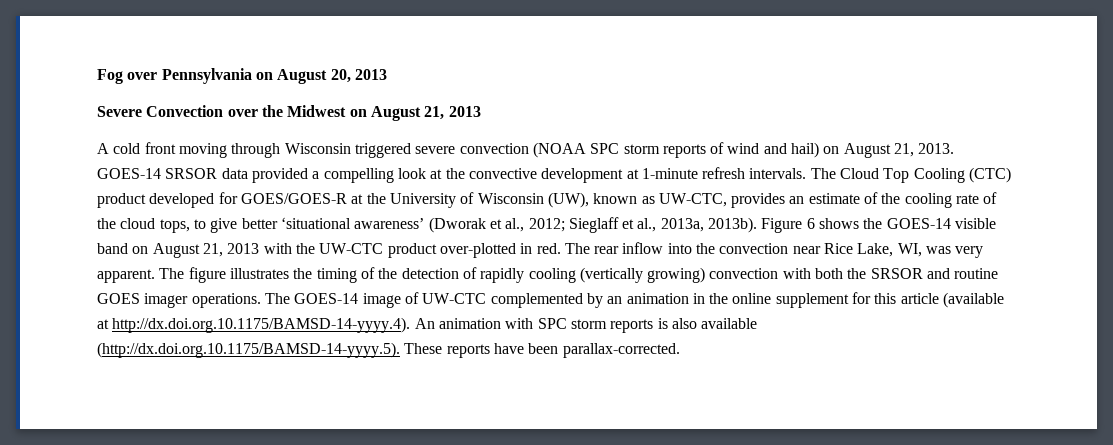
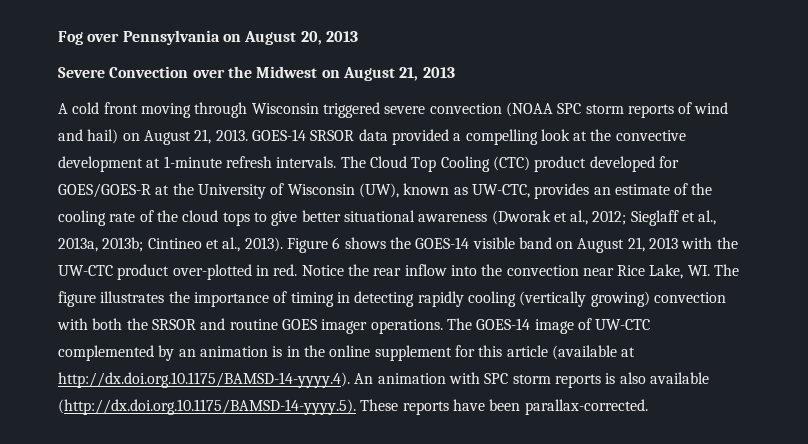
- The Cloud Top Cooling (CTC) product developed for GOES/GOES-R at the University of Wisconsin (UW), known as UW-CTC, provides an estimate of the cooling rate of the cloud tops, to give better ‘situational awareness’ (Dworak et al., 2012; Sieglaff et al., 2013a, 2013b).
+ The Cloud Top Cooling (CTC) product developed for GOES/GOES-R at the University of Wisconsin (UW), known as UW-CTC, provides an estimate of the cooling rate of the cloud tops to give better situational awareness (Dworak et al., 2012; Sieglaff et al., 2013a, 2013b; Cintineo et al., 2013).
- The rear inflow into the convection near Rice Lake, WI, was very apparent. The figure illustrates the timing of the detection of rapidly cooling (vertically growing) convection with both the SRSOR and routine GOES imager operations.
+ Notice the rear inflow into the convection near Rice Lake, WI. The figure illustrates the importance of timing in detecting rapidly cooling (vertically growing) convection with both the SRSOR and routine GOES imager operations.
- The GOES-14 image of UW-CTC complemented by an animation in the online supplement for this article (available at http://dx.doi.org.10.1175/BAMSD-14-yyyy.4). An animation with SPC storm reports is also available (http://dx.doi.org.10.1175/BAMSD-14-yyyy.5). These reports have been parallax-corrected.
+ The GOES-14 image of UW-CTC complemented by an animation is in the online supplement for this article (available at http://dx.doi.org.10.1175/BAMSD-14-yyyy.4). An animation with SPC storm reports is also available (http://dx.doi.org.10.1175/BAMSD-14-yyyy.5). These reports have been parallax-corrected.

